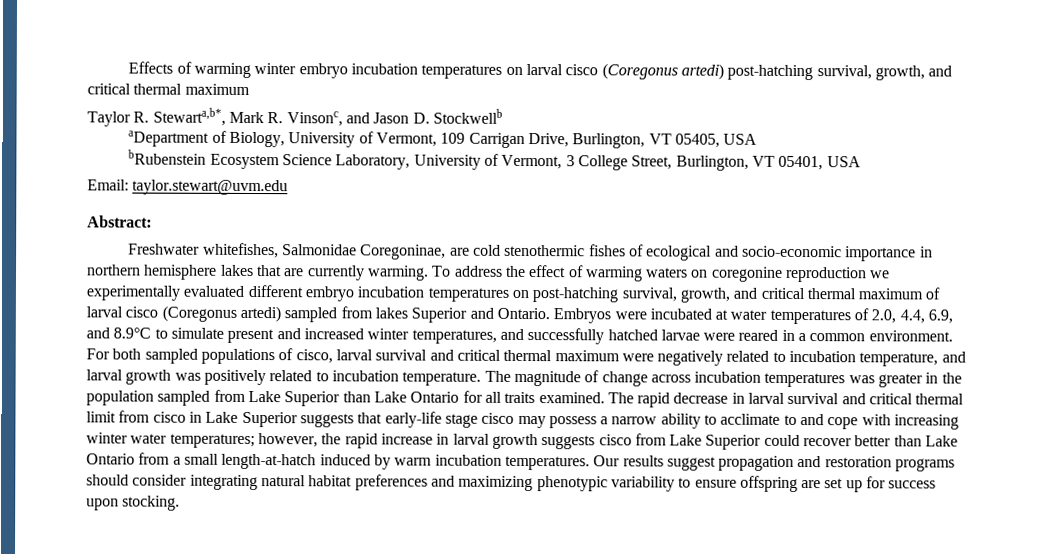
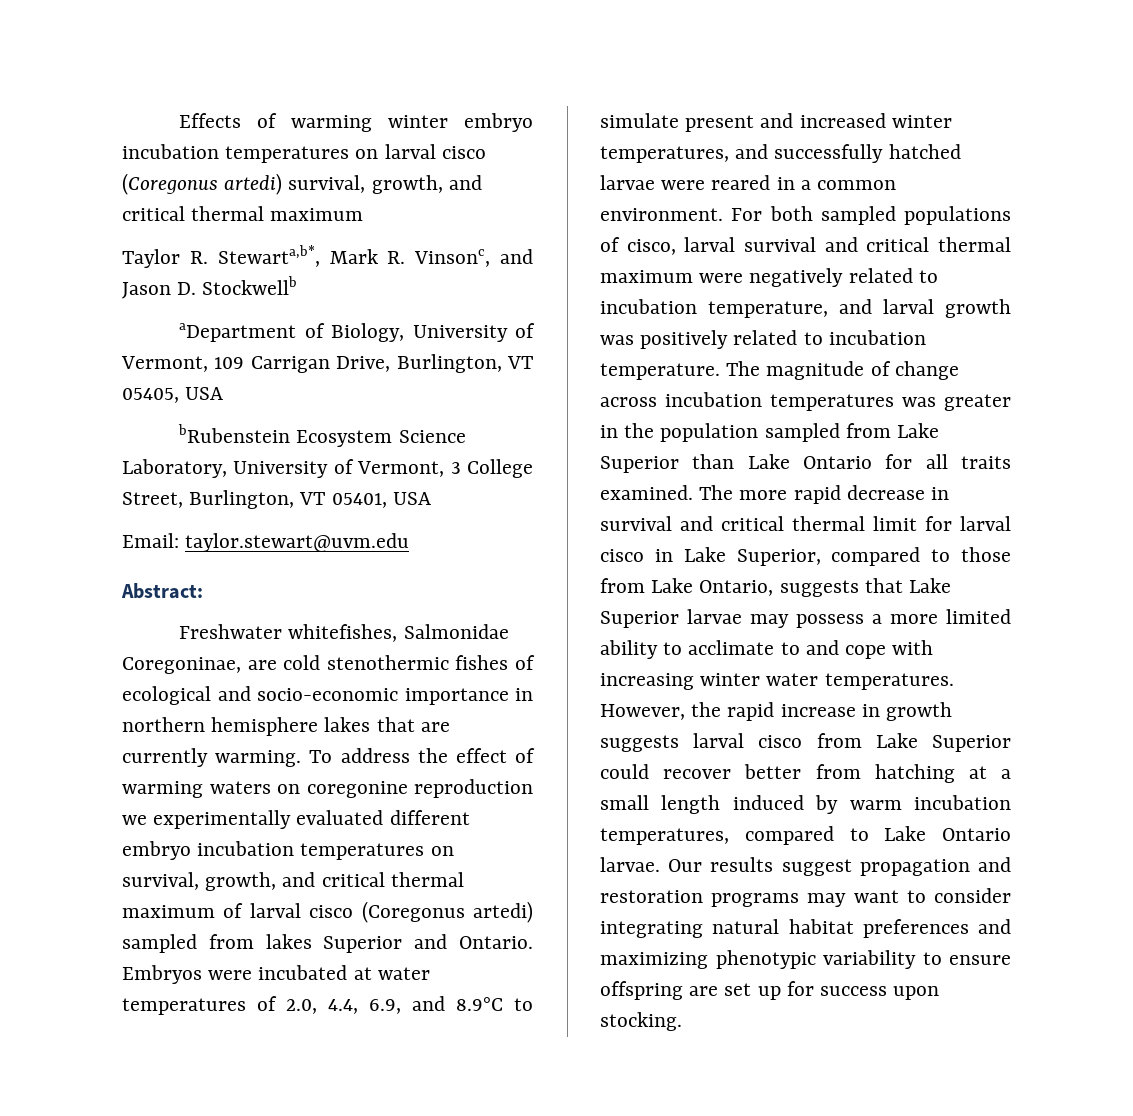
- Effects of warming winter embryo incubation temperatures on larval cisco (Coregonus artedi) post-hatching survival, growth, and critical thermal maximum
+ Effects of warming winter embryo incubation temperatures on larval cisco (Coregonus artedi) survival, growth, and critical thermal maximum
- To address the effect of warming waters on coregonine reproduction we experimentally evaluated different embryo incubation temperatures on post-hatching survival, growth, and critical thermal maximum of larval cisco (Coregonus artedi) sampled from lakes Superior and Ontario.
+ To address the effect of warming waters on coregonine reproduction we experimentally evaluated different embryo incubation temperatures on survival, growth, and critical thermal maximum of larval cisco (Coregonus artedi) sampled from lakes Superior and Ontario.
- The rapid decrease in larval survival and critical thermal limit from cisco in Lake Superior suggests that early-life stage cisco may possess a narrow ability to acclimate to and cope with increasing winter water temperatures; however, the rapid increase in larval growth suggests cisco from Lake Superior could recover better than Lake Ontario from a small length-at-hatch induced by warm incubation temperatures.
+ The more rapid decrease in survival and critical thermal limit for larval cisco in Lake Superior, compared to those from Lake Ontario, suggests that Lake Superior larvae may possess a more limited ability to acclimate to and cope with increasing winter water temperatures. However, the rapid increase in growth suggests larval cisco from Lake Superior could recover better from hatching at a small length induced by warm incubation temperatures, compared to Lake Ontario larvae.
- Our results suggest propagation and restoration programs should consider integrating natural habitat preferences and maximizing phenotypic variability to ensure offspring are set up for success upon stocking.
+ Our results suggest propagation and restoration programs may want to consider integrating natural habitat preferences and maximizing phenotypic variability to ensure offspring are set up for success upon stocking.

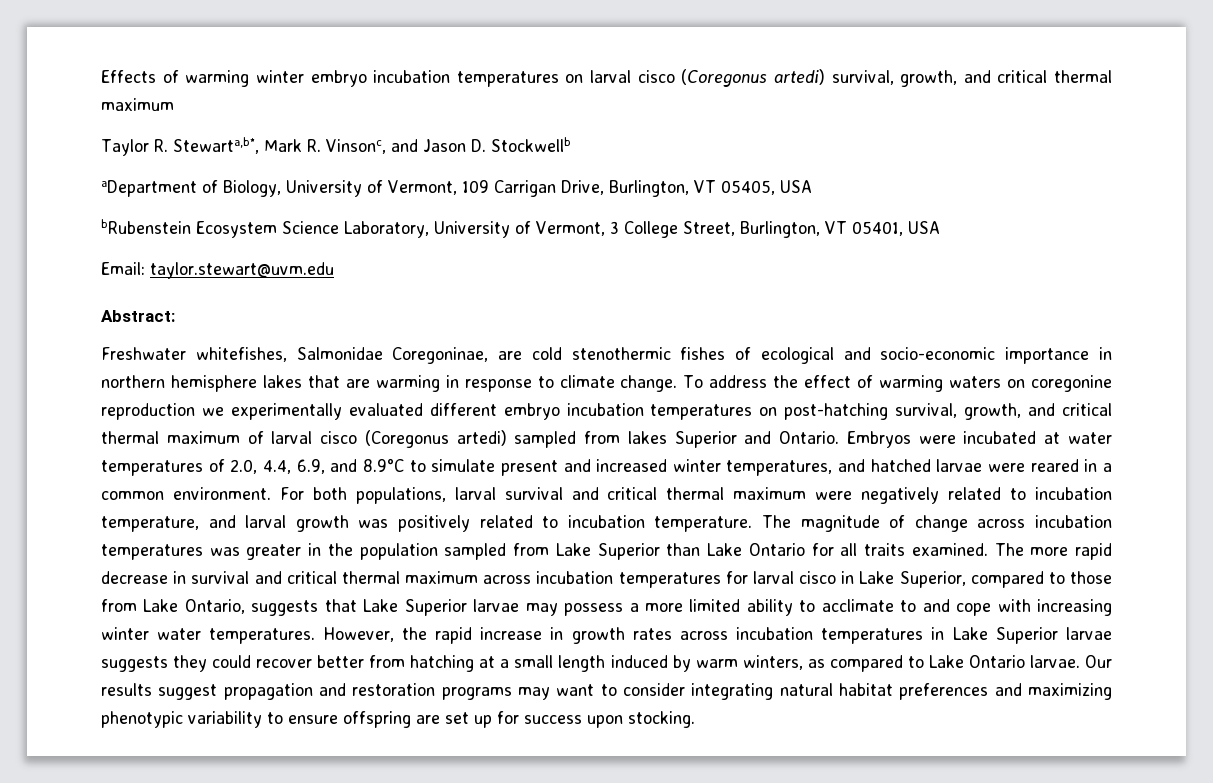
- Freshwater whitefishes, Salmonidae Coregoninae, are cold stenothermic fishes of ecological and socio-economic importance in northern hemisphere lakes that are currently warming.
+ Freshwater whitefishes, Salmonidae Coregoninae, are cold stenothermic fishes of ecological and socio-economic importance in northern hemisphere lakes that are warming in response to climate change.
- To address the effect of warming waters on coregonine reproduction we experimentally evaluated different embryo incubation temperatures on survival, growth, and critical thermal maximum of larval cisco (Coregonus artedi) sampled from lakes Superior and Ontario.
+ To address the effect of warming waters on coregonine reproduction we experimentally evaluated different embryo incubation temperatures on post-hatching survival, growth, and critical thermal maximum of larval cisco (Coregonus artedi) sampled from lakes Superior and Ontario.
- Embryos were incubated at water temperatures of 2.0, 4.4, 6.9, and 8.9°C to simulate present and increased winter temperatures, and successfully hatched larvae were reared in a common environment.
+ Embryos were incubated at water temperatures of 2.0, 4.4, 6.9, and 8.9°C to simulate present and increased winter temperatures, and hatched larvae were reared in a common environment.
- For both sampled populations of cisco, larval survival and critical thermal maximum were negatively related to incubation temperature, and larval growth was positively related to incubation temperature.
+ For both populations, larval survival and critical thermal maximum were negatively related to incubation temperature, and larval growth was positively related to incubation temperature.
- The more rapid decrease in survival and critical thermal limit for larval cisco in Lake Superior, compared to those from Lake Ontario, suggests that Lake Superior larvae may possess a more limited ability to acclimate to and cope with increasing winter water temperatures.
+ The more rapid decrease in survival and critical thermal maximum across incubation temperatures for larval cisco in Lake Superior, compared to those from Lake Ontario, suggests that Lake Superior larvae may possess a more limited ability to acclimate to and cope with increasing winter water temperatures.
- However, the rapid increase in growth suggests larval cisco from Lake Superior could recover better from hatching at a small length induced by warm incubation temperatures, compared to Lake Ontario larvae.
+ However, the rapid increase in growth rates across incubation temperatures in Lake Superior larvae suggests they could recover better from hatching at a small length induced by warm winters, as compared to Lake Ontario larvae.

